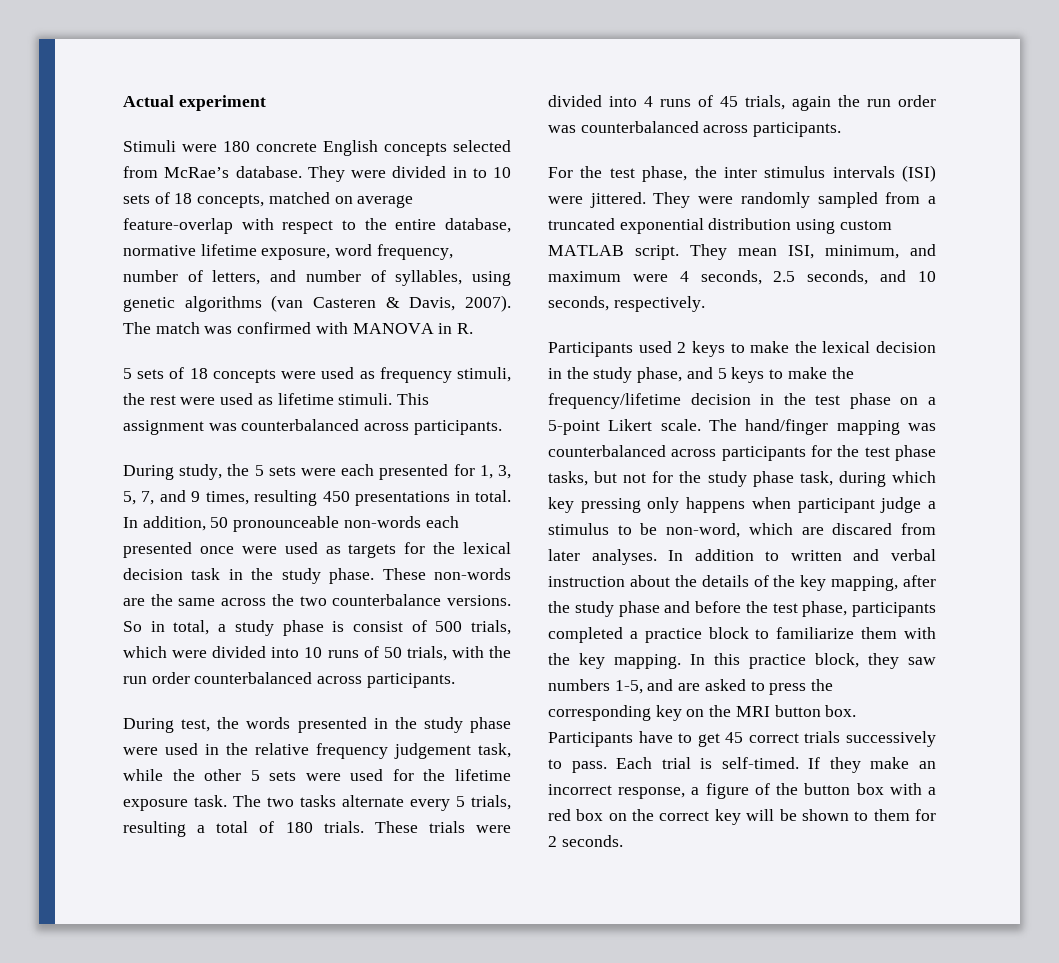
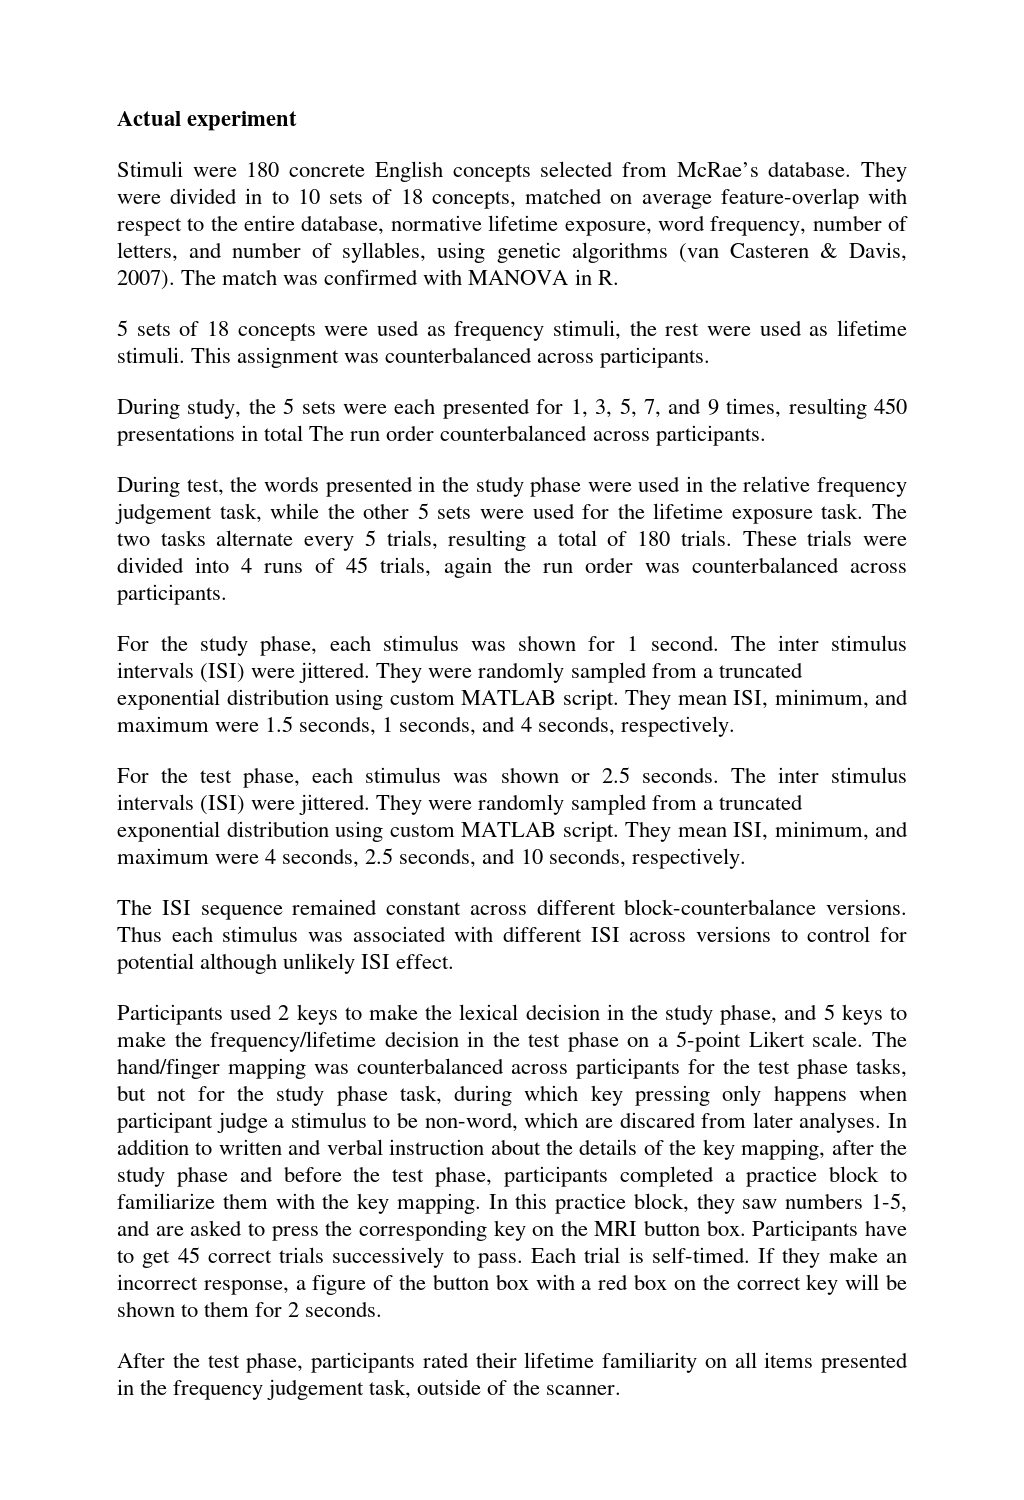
- During study, the 5 sets were each presented for 1, 3, 5, 7, and 9 times, resulting 450 presentations in total. In addition, 50 pronounceable non-words each presented once were used as targets for the lexical decision task in the study phase. These non-words are the same across the two counterbalance versions. So in total, a study phase is consist of 500 trials, which were divided into 10 runs of 50 trials, with the run order counterbalanced across participants.
+ During study, the 5 sets were each presented for 1, 3, 5, 7, and 9 times, resulting 450 presentations in total The run order counterbalanced across participants.
- For the test phase, the inter stimulus intervals (ISI) were jittered.
+ For the study phase, each stimulus was shown for 1 second. The inter stimulus intervals (ISI) were jittered. They were randomly sampled from a truncated exponential distribution using custom MATLAB script. They mean ISI, minimum, and maximum were 1.5 seconds, 1 seconds, and 4 seconds, respectively.
+ For the test phase, each stimulus was shown or 2.5 seconds. The inter stimulus intervals (ISI) were jittered.
+ The ISI sequence remained constant across different block-counterbalance versions. Thus each stimulus was associated with different ISI across versions to control for potential although unlikely ISI effect.
+ After the test phase, participants rated their lifetime familiarity on all items presented in the frequency judgement task, outside of the scanner.

